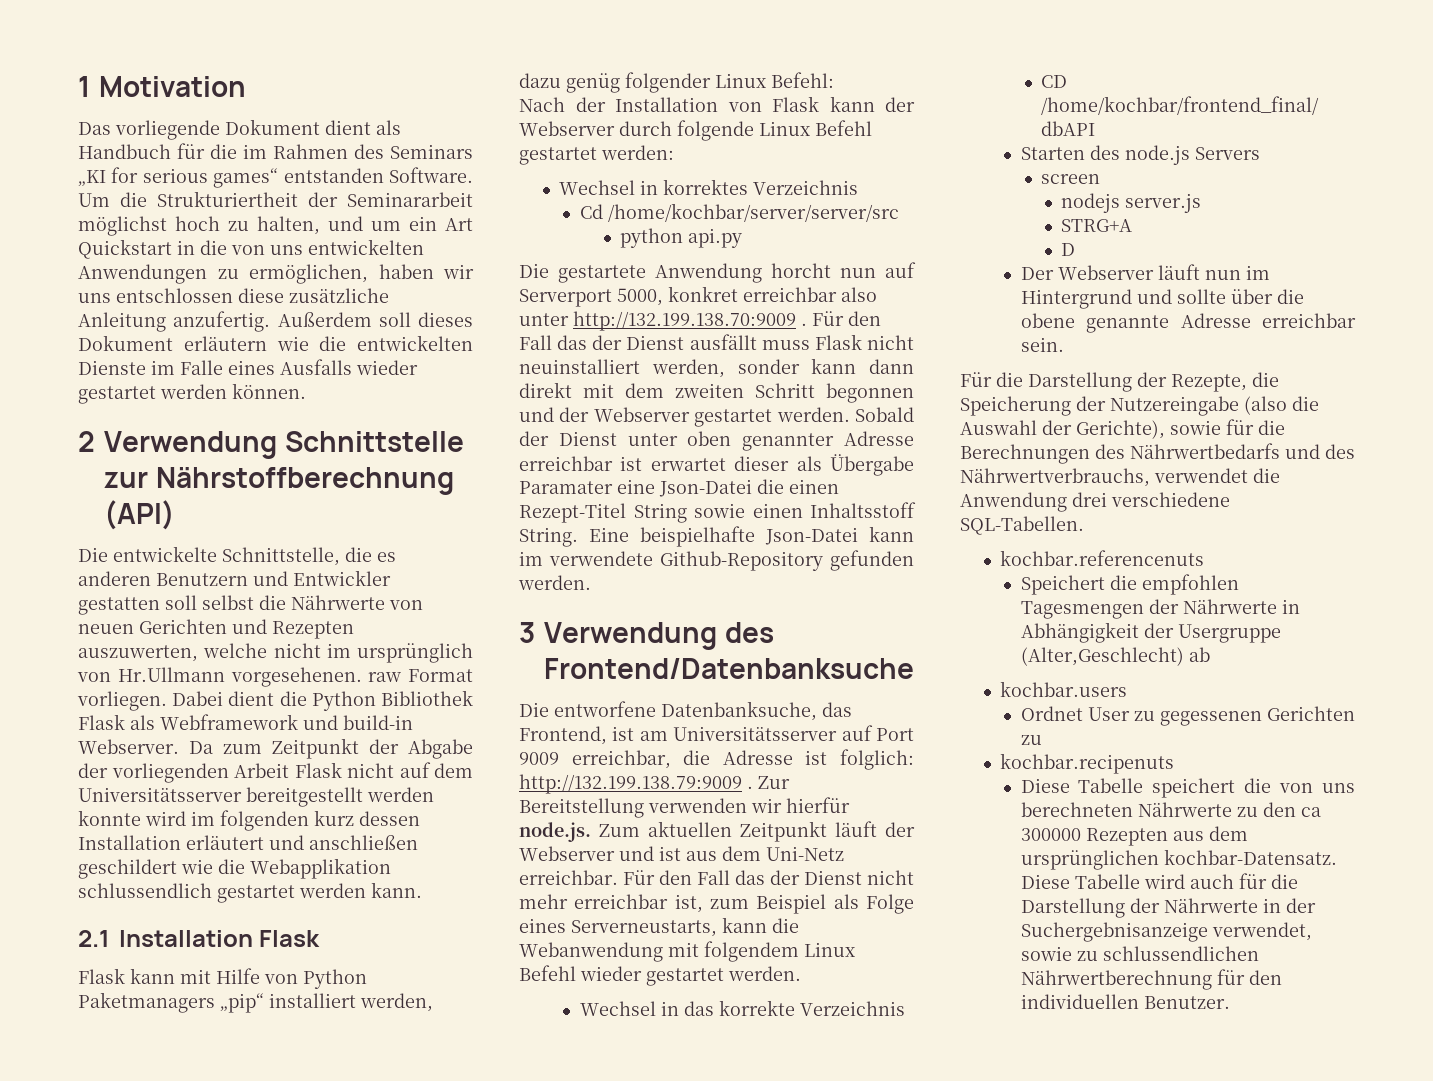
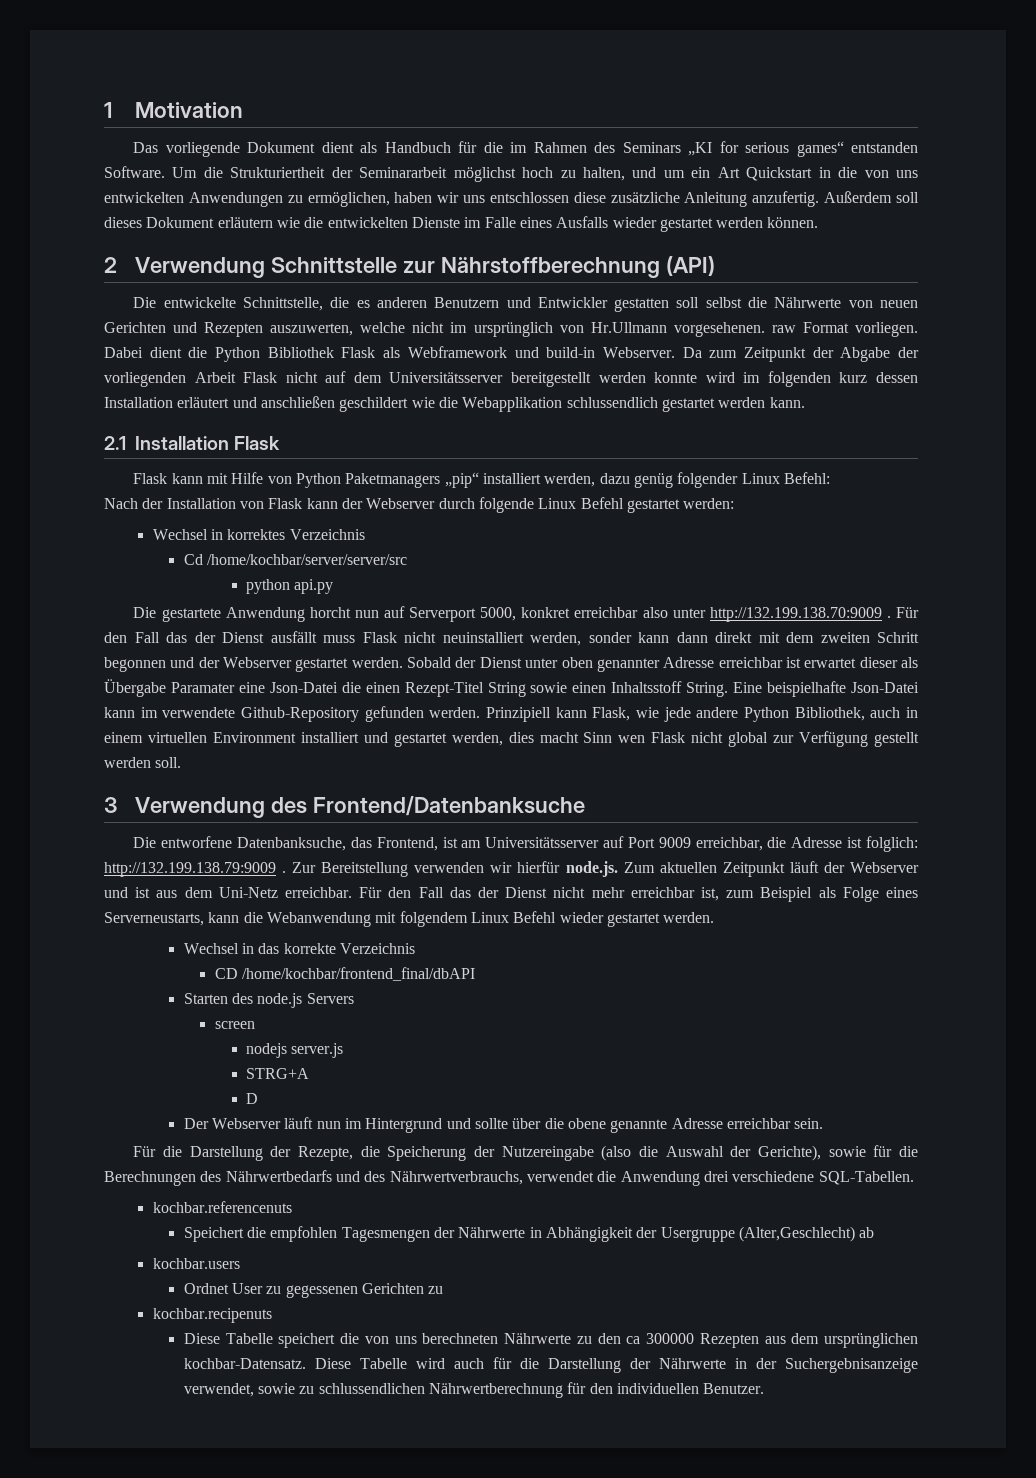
+ Prinzipiell kann Flask, wie jede andere Python Bibliothek, auch in einem virtuellen Environment installiert und gestartet werden, dies macht Sinn wen Flask nicht global zur Verfügung gestellt werden soll.

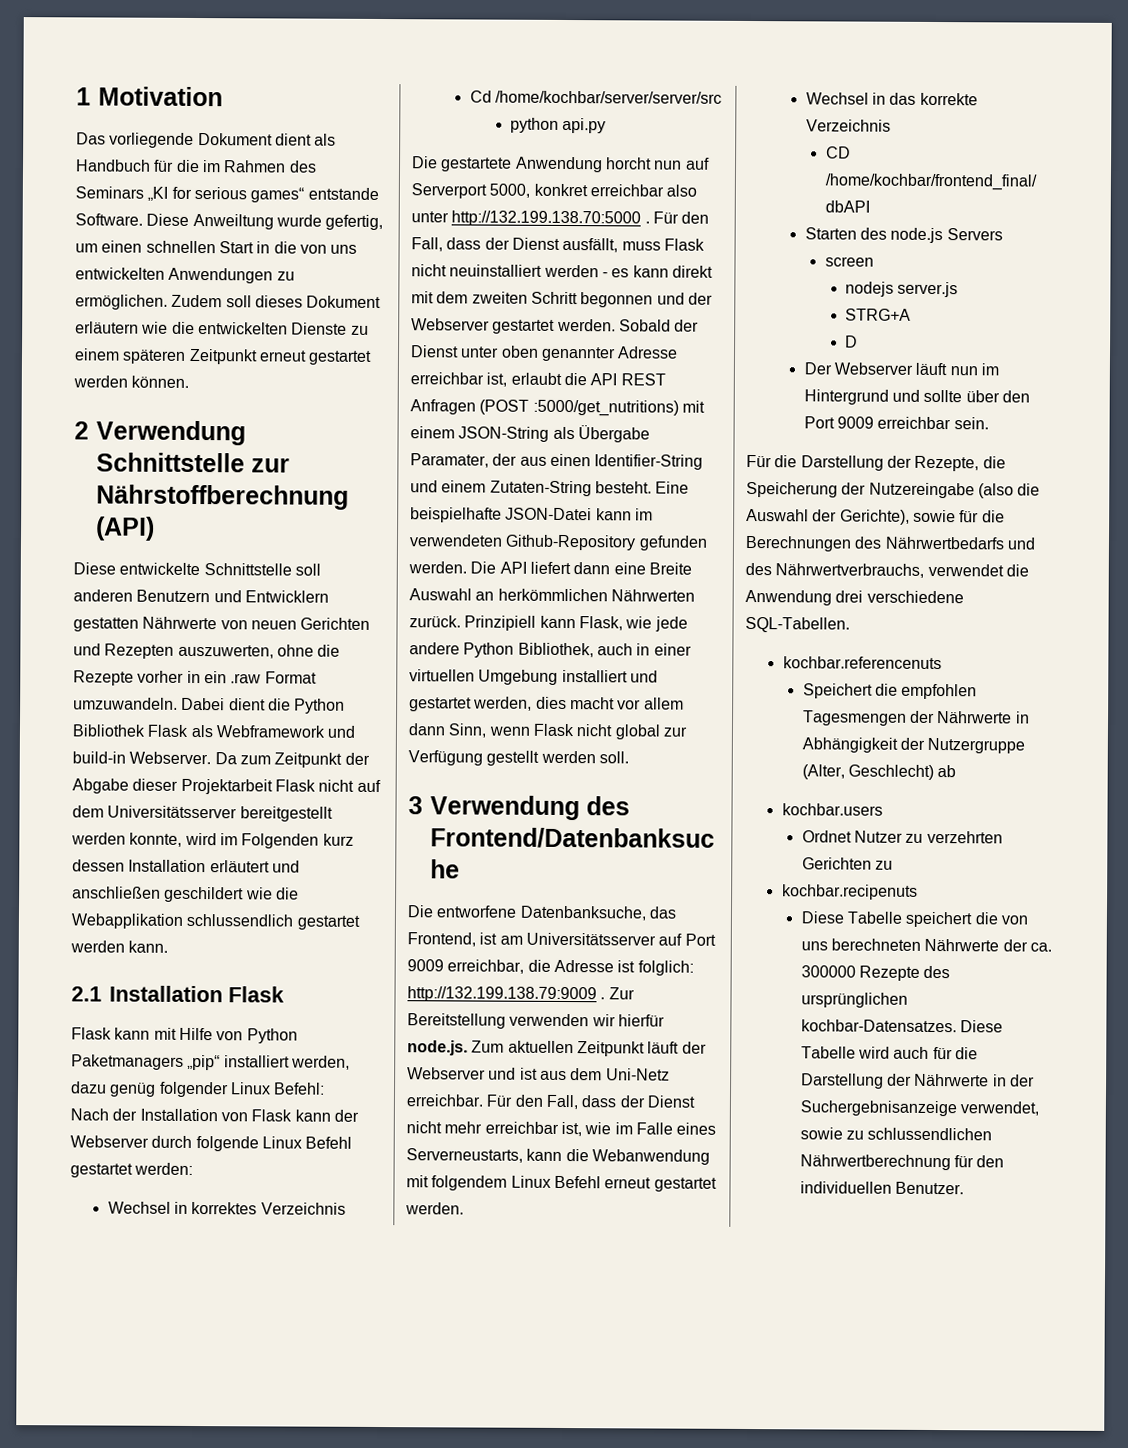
- Das vorliegende Dokument dient als Handbuch für die im Rahmen des Seminars „KI for serious games“ entstanden Software. Um die Strukturiertheit der Seminararbeit möglichst hoch zu halten, und um ein Art Quickstart in die von uns entwickelten Anwendungen zu ermöglichen, haben wir uns entschlossen diese zusätzliche Anleitung anzufertig. Außerdem soll dieses Dokument erläutern wie die entwickelten Dienste im Falle eines Ausfalls wieder gestartet werden können.
+ Das vorliegende Dokument dient als Handbuch für die im Rahmen des Seminars „KI for serious games“ entstande Software. Diese Anweiltung wurde gefertig, um einen schnellen Start in die von uns entwickelten Anwendungen zu ermöglichen. Zudem soll dieses Dokument erläutern wie die entwickelten Dienste zu einem späteren Zeitpunkt erneut gestartet werden können.
- Die entwickelte Schnittstelle, die es anderen Benutzern und Entwickler gestatten soll selbst die Nährwerte von neuen Gerichten und Rezepten auszuwerten, welche nicht im ursprünglich von Hr.Ullmann vorgesehenen. raw Format vorliegen.
+ Diese entwickelte Schnittstelle soll anderen Benutzern und Entwicklern gestatten Nährwerte von neuen Gerichten und Rezepten auszuwerten, ohne die Rezepte vorher in ein .raw Format umzuwandeln.
- Da zum Zeitpunkt der Abgabe der vorliegenden Arbeit Flask nicht auf dem Universitätsserver bereitgestellt werden konnte wird im folgenden kurz dessen Installation erläutert und anschließen geschildert wie die Webapplikation schlussendlich gestartet werden kann.
+ Da zum Zeitpunkt der Abgabe dieser Projektarbeit Flask nicht auf dem Universitätsserver bereitgestellt werden konnte, wird im Folgenden kurz dessen Installation erläutert und anschließen geschildert wie die Webapplikation schlussendlich gestartet werden kann.
- Die gestartete Anwendung horcht nun auf Serverport 5000, konkret erreichbar also unter http://132.199.138.70:9009 .
+ Die gestartete Anwendung horcht nun auf Serverport 5000, konkret erreichbar also unter http://132.199.138.70:5000 .
- Für den Fall das der Dienst ausfällt muss Flask nicht neuinstalliert werden, sonder kann dann direkt mit dem zweiten Schritt begonnen und der Webserver gestartet werden.
+ Für den Fall, dass der Dienst ausfällt, muss Flask nicht neuinstalliert werden - es kann direkt mit dem zweiten Schritt begonnen und der Webserver gestartet werden.
- Sobald der Dienst unter oben genannter Adresse erreichbar ist erwartet dieser als Übergabe Paramater eine Json-Datei die einen Rezept-Titel String sowie einen Inhaltsstoff String.
+ Sobald der Dienst unter oben genannter Adresse erreichbar ist, erlaubt die API REST Anfragen (POST :5000/get_nutritions) mit einem JSON-String als Übergabe Paramater, der aus einen Identifier-String und einem Zutaten-String besteht.
- Eine beispielhafte Json-Datei kann im verwendete Github-Repository gefunden werden.
+ Eine beispielhafte JSON-Datei kann im verwendeten Github-Repository gefunden werden.
+ Die API liefert dann eine Breite Auswahl an herkömmlichen Nährwerten zurück.
- Prinzipiell kann Flask, wie jede andere Python Bibliothek, auch in einem virtuellen Environment installiert und gestartet werden, dies macht Sinn wen Flask nicht global zur Verfügung gestellt werden soll.
+ Prinzipiell kann Flask, wie jede andere Python Bibliothek, auch in einer virtuellen Umgebung installiert und gestartet werden, dies macht vor allem dann Sinn, wenn Flask nicht global zur Verfügung gestellt werden soll.
- Für den Fall das der Dienst nicht mehr erreichbar ist, zum Beispiel als Folge eines Serverneustarts, kann die Webanwendung mit folgendem Linux Befehl wieder gestartet werden.
+ Für den Fall, dass der Dienst nicht mehr erreichbar ist, wie im Falle eines Serverneustarts, kann die Webanwendung mit folgendem Linux Befehl erneut gestartet werden.
- Der Webserver läuft nun im Hintergrund und sollte über die obene genannte Adresse erreichbar sein.
+ Der Webserver läuft nun im Hintergrund und sollte über den Port 9009 erreichbar sein.
- Speichert die empfohlen Tagesmengen der Nährwerte in Abhängigkeit der Usergruppe (Alter,Geschlecht) ab
+ Speichert die empfohlen Tagesmengen der Nährwerte in Abhängigkeit der Nutzergruppe (Alter, Geschlecht) ab
- Ordnet User zu gegessenen Gerichten zu
+ Ordnet Nutzer zu verzehrten Gerichten zu
- Diese Tabelle speichert die von uns berechneten Nährwerte zu den ca 300000 Rezepten aus dem ursprünglichen kochbar-Datensatz.
+ Diese Tabelle speichert die von uns berechneten Nährwerte der ca. 300000 Rezepte des ursprünglichen kochbar-Datensatzes.

